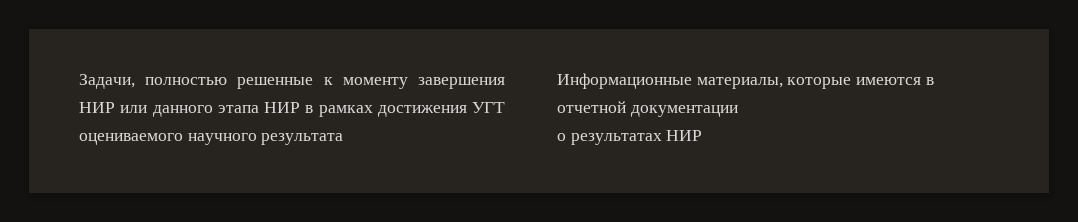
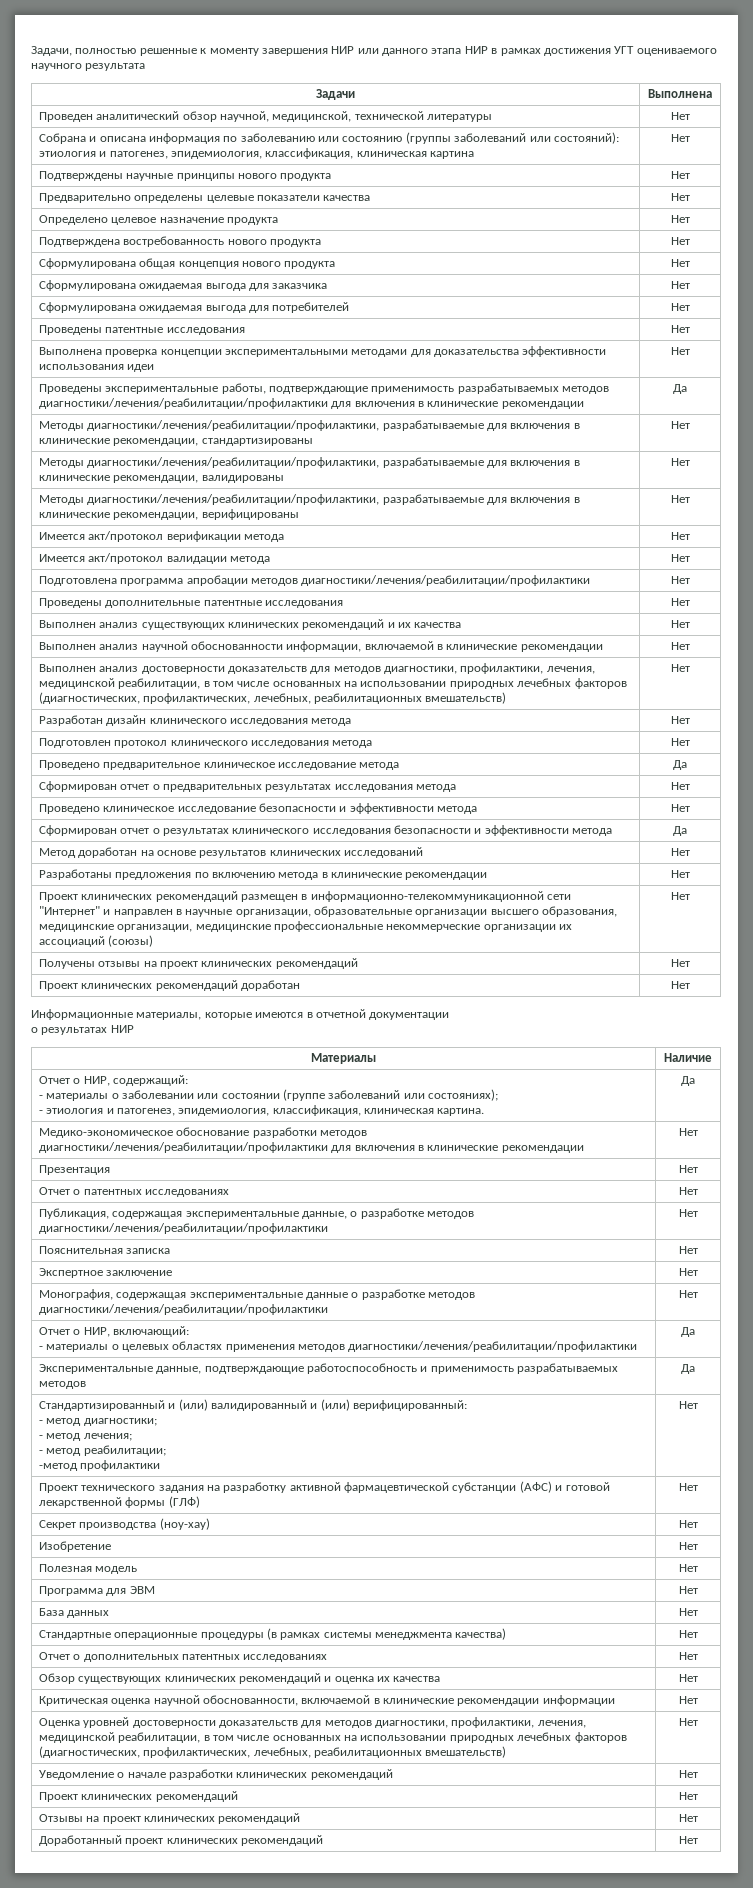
+ Задачи | Выполнена
+ Проведен аналитический обзор научной, медицинской, технической литературы | Нет
+ Собрана и описана информация по заболеванию или состоянию (группы заболеваний или состояний): этиология и патогенез, эпидемиология, классификация, клиническая картина | Нет
+ Подтверждены научные принципы нового продукта | Нет
+ Предварительно определены целевые показатели качества | Нет
+ Определено целевое назначение продукта | Нет
+ Подтверждена востребованность нового продукта | Нет
+ Сформулирована общая концепция нового продукта | Нет
+ Сформулирована ожидаемая выгода для заказчика | Нет
+ Сформулирована ожидаемая выгода для потребителей | Нет
+ Проведены патентные исследования | Нет
+ Выполнена проверка концепции экспериментальными методами для доказательства эффективности использования идеи | Нет
+ Проведены экспериментальные работы, подтверждающие применимость разрабатываемых методов диагностики/лечения/реабилитации/профилактики для включения в клинические рекомендации | Да
+ Методы диагностики/лечения/реабилитации/профилактики, разрабатываемые для включения в клинические рекомендации, стандартизированы | Нет
+ Методы диагностики/лечения/реабилитации/профилактики, разрабатываемые для включения в клинические рекомендации, валидированы | Нет
+ Методы диагностики/лечения/реабилитации/профилактики, разрабатываемые для включения в клинические рекомендации, верифицированы | Нет
+ Имеется акт/протокол верификации метода | Нет
+ Имеется акт/протокол валидации метода | Нет
+ Подготовлена программа апробации методов диагностики/лечения/реабилитации/профилактики | Нет
+ Проведены дополнительные патентные исследования | Нет
+ Выполнен анализ существующих клинических рекомендаций и их качества | Нет
+ Выполнен анализ научной обоснованности информации, включаемой в клинические рекомендации | Нет
+ Выполнен анализ достоверности доказательств для методов диагностики, профилактики, лечения, медицинской реабилитации, в том числе основанных на использовании природных лечебных факторов (диагностических, профилактических, лечебных, реабилитационных вмешательств) | Нет
+ Разработан дизайн клинического исследования метода | Нет
+ Подготовлен протокол клинического исследования метода | Нет
+ Проведено предварительное клиническое исследование метода | Да
+ Сформирован отчет о предварительных результатах исследования метода | Нет
+ Проведено клиническое исследование безопасности и эффективности метода | Нет
+ Сформирован отчет о результатах клинического исследования безопасности и эффективности метода | Да
+ Метод доработан на основе результатов клинических исследований | Нет
+ Разработаны предложения по включению метода в клинические рекомендации | Нет
+ Проект клинических рекомендаций размещен в информационно-телекоммуникационной сети "Интернет" и направлен в научные организации, образовательные организации высшего образования, медицинские организации, медицинские профессиональные некоммерческие организации их ассоциаций (союзы) | Нет
+ Получены отзывы на проект клинических рекомендаций | Нет
+ Проект клинических рекомендаций доработан | Нет
+ Материалы | Наличие
+ Отчет о НИР, содержащий:
+ - материалы о заболевании или состоянии (группе заболеваний или состояниях);
+ - этиология и патогенез, эпидемиология, классификация, клиническая картина. | Да
+ Медико-экономическое обоснование разработки методов диагностики/лечения/реабилитации/профилактики для включения в клинические рекомендации | Нет
+ Презентация | Нет
+ Отчет о патентных исследованиях | Нет
+ Публикация, содержащая экспериментальные данные, о разработке методов диагностики/лечения/реабилитации/профилактики | Нет
+ Пояснительная записка | Нет
+ Экспертное заключение | Нет
+ Монография, содержащая экспериментальные данные о разработке методов диагностики/лечения/реабилитации/профилактики | Нет
+ Отчет о НИР, включающий:
+ - материалы о целевых областях применения методов диагностики/лечения/реабилитации/профилактики | Да
+ Экспериментальные данные, подтверждающие работоспособность и применимость разрабатываемых методов | Да
+ Стандартизированный и (или) валидированный и (или) верифицированный:
+ - метод диагностики;
+ - метод лечения;
+ - метод реабилитации;
+ -метод профилактики | Нет
+ Проект технического задания на разработку активной фармацевтической субстанции (АФС) и готовой лекарственной формы (ГЛФ) | Нет
+ Секрет производства (ноу-хау) | Нет
+ Изобретение | Нет
+ Полезная модель | Нет
+ Программа для ЭВМ | Нет
+ База данных | Нет
+ Стандартные операционные процедуры (в рамках системы менеджмента качества) | Нет
+ Отчет о дополнительных патентных исследованиях | Нет
+ Обзор существующих клинических рекомендаций и оценка их качества | Нет
+ Критическая оценка научной обоснованности, включаемой в клинические рекомендации информации | Нет
+ Оценка уровней достоверности доказательств для методов диагностики, профилактики, лечения, медицинской реабилитации, в том числе основанных на использовании природных лечебных факторов (диагностических, профилактических, лечебных, реабилитационных вмешательств) | Нет
+ Уведомление о начале разработки клинических рекомендаций | Нет
+ Проект клинических рекомендаций | Нет
+ Отзывы на проект клинических рекомендаций | Нет
+ Доработанный проект клинических рекомендаций | Нет

